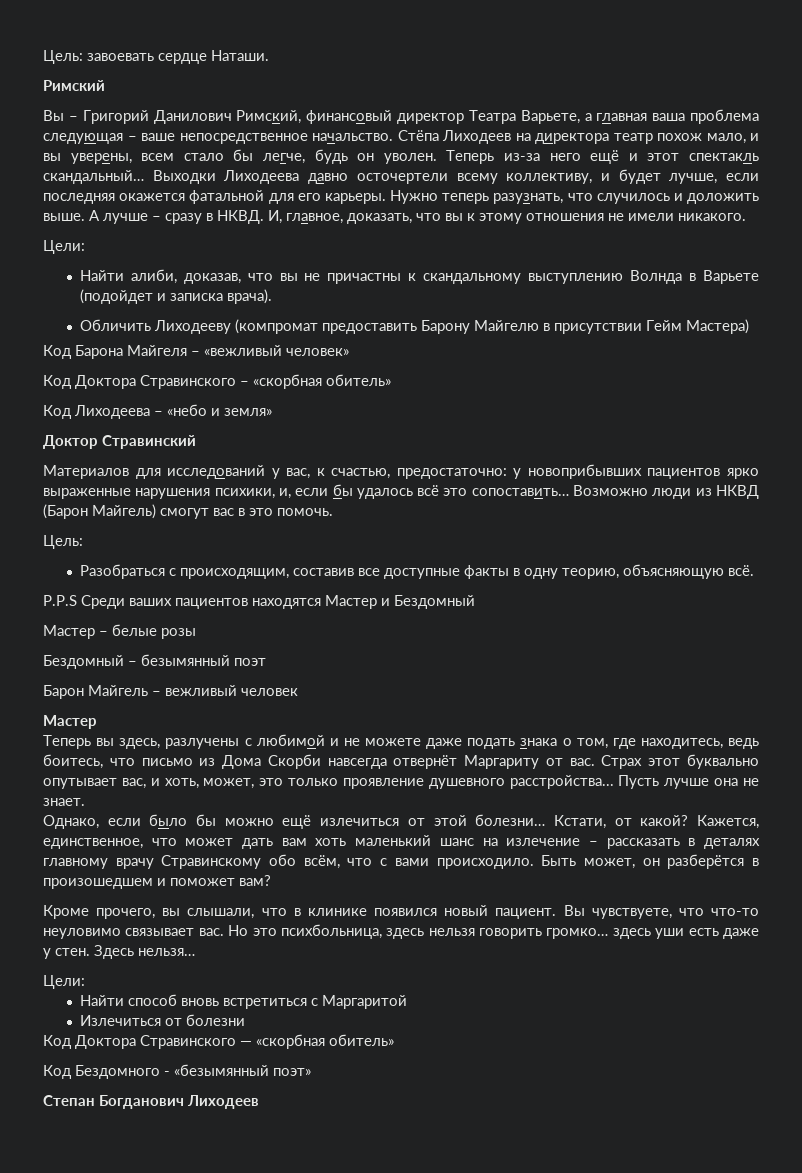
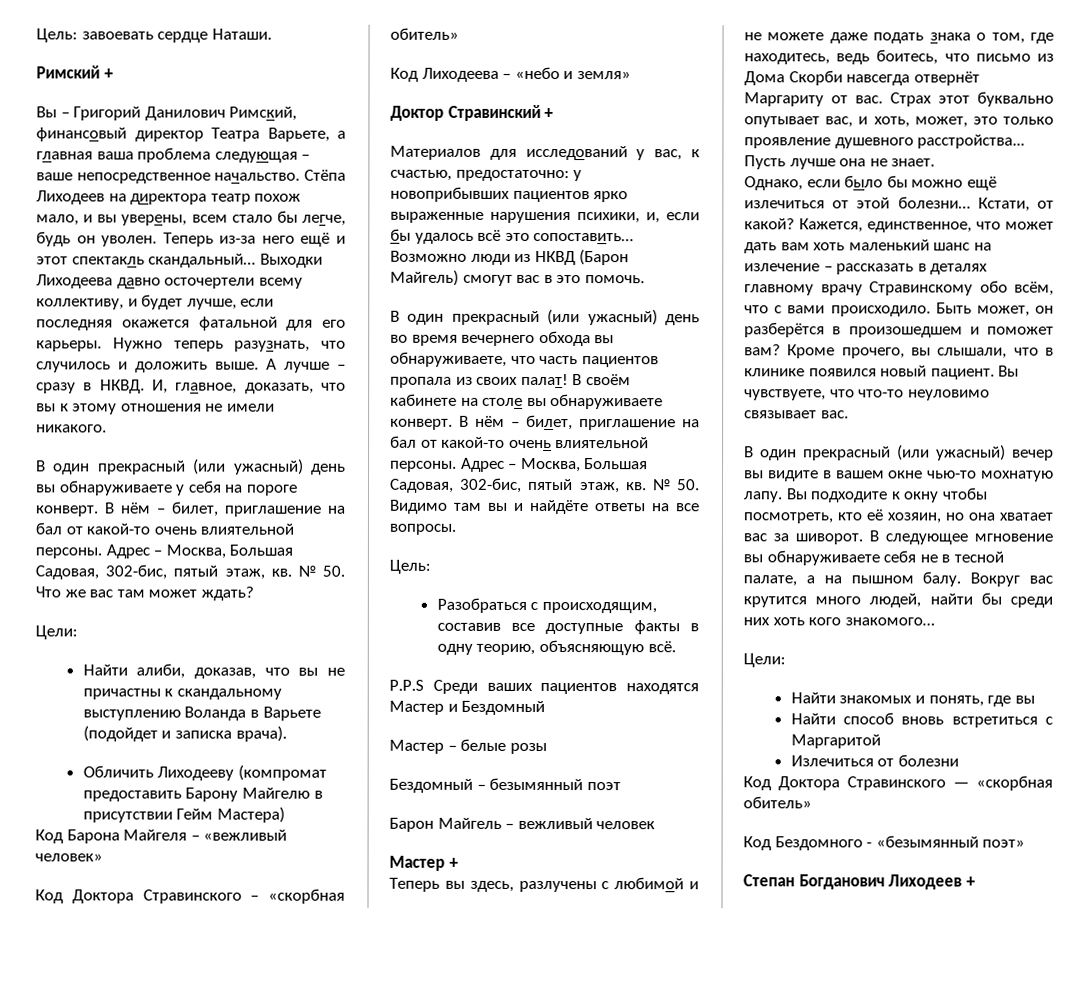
- Римский
+ Римский +
+ В один прекрасный (или ужасный) день вы обнаруживаете у себя на пороге конверт. В нём – билет, приглашение на бал от какой-то очень влиятельной персоны. Адрес – Москва, Большая Садовая, 302-бис, пятый этаж, кв. № 50. Что же вас там может ждать?
- Найти алиби, доказав, что вы не причастны к скандальному выступлению Волнда в Варьете (подойдет и записка врача).
+ Найти алиби, доказав, что вы не причастны к скандальному выступлению Воланда в Варьете (подойдет и записка врача).
- Доктор Стравинский
+ Доктор Стравинский +
+ В один прекрасный (или ужасный) день во время вечернего обхода вы обнаруживаете, что часть пациентов пропала из своих палат! В своём кабинете на столе вы обнаруживаете конверт. В нём – билет, приглашение на бал от какой-то очень влиятельной персоны. Адрес – Москва, Большая Садовая, 302-бис, пятый этаж, кв. № 50. Видимо там вы и найдёте ответы на все вопросы.
  Барон Майгель – вежливый человек
- Мастер
+ Мастер +
- Быть может, он разберётся в произошедшем и поможет вам?
- Кроме прочего, вы слышали, что в клинике появился новый пациент.
+ Быть может, он разберётся в произошедшем и поможет вам? Кроме прочего, вы слышали, что в клинике появился новый пациент.
- Вы чувствуете, что что-то неуловимо связывает вас. Но это психбольница, здесь нельзя говорить громко… здесь уши есть даже у стен. Здесь нельзя…
+ Вы чувствуете, что что-то неуловимо связывает вас.
+ В один прекрасный (или ужасный) вечер вы видите в вашем окне чью-то мохнатую лапу. Вы подходите к окну чтобы посмотреть, кто её хозяин, но она хватает вас за шиворот. В следующее мгновение вы обнаруживаете себя не в тесной палате, а на пышном балу. Вокруг вас крутится много людей, найти бы среди них хоть кого знакомого…
  Цели:
+ Найти знакомых и понять, где вы
- Степан Богданович Лиходеев
+ Степан Богданович Лиходеев +

